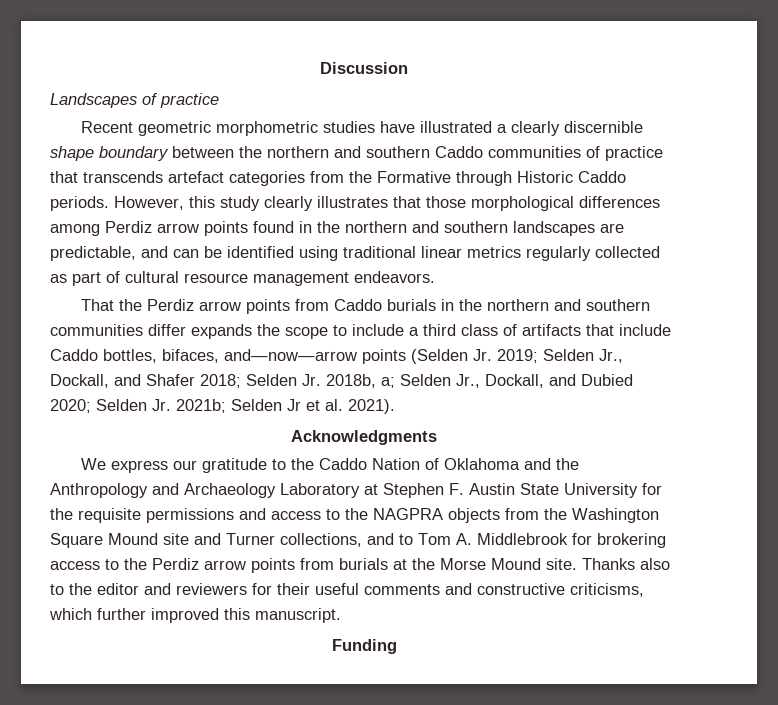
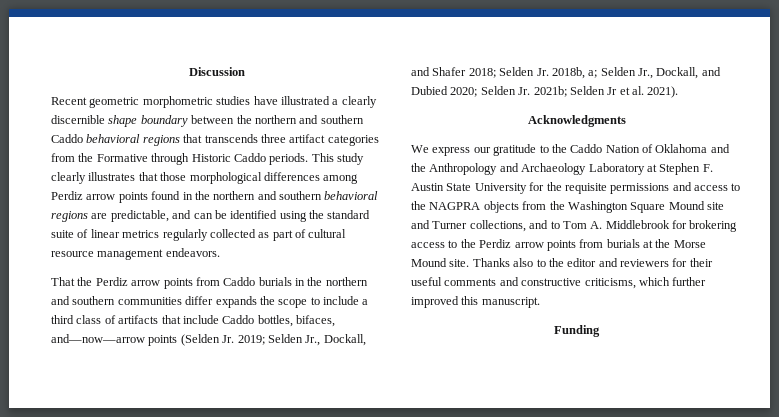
- Landscapes of practice
- Recent geometric morphometric studies have illustrated a clearly discernible shape boundary between the northern and southern Caddo communities of practice that transcends artefact categories from the Formative through Historic Caddo periods.
+ Recent geometric morphometric studies have illustrated a clearly discernible shape boundary between the northern and southern Caddo behavioral regions that transcends three artifact categories from the Formative through Historic Caddo periods.
- However, this study clearly illustrates that those morphological differences among Perdiz arrow points found in the northern and southern landscapes are predictable, and can be identified using traditional linear metrics regularly collected as part of cultural resource management endeavors.
+ This study clearly illustrates that those morphological differences among Perdiz arrow points found in the northern and southern behavioral regions are predictable, and can be identified using the standard suite of linear metrics regularly collected as part of cultural resource management endeavors.

